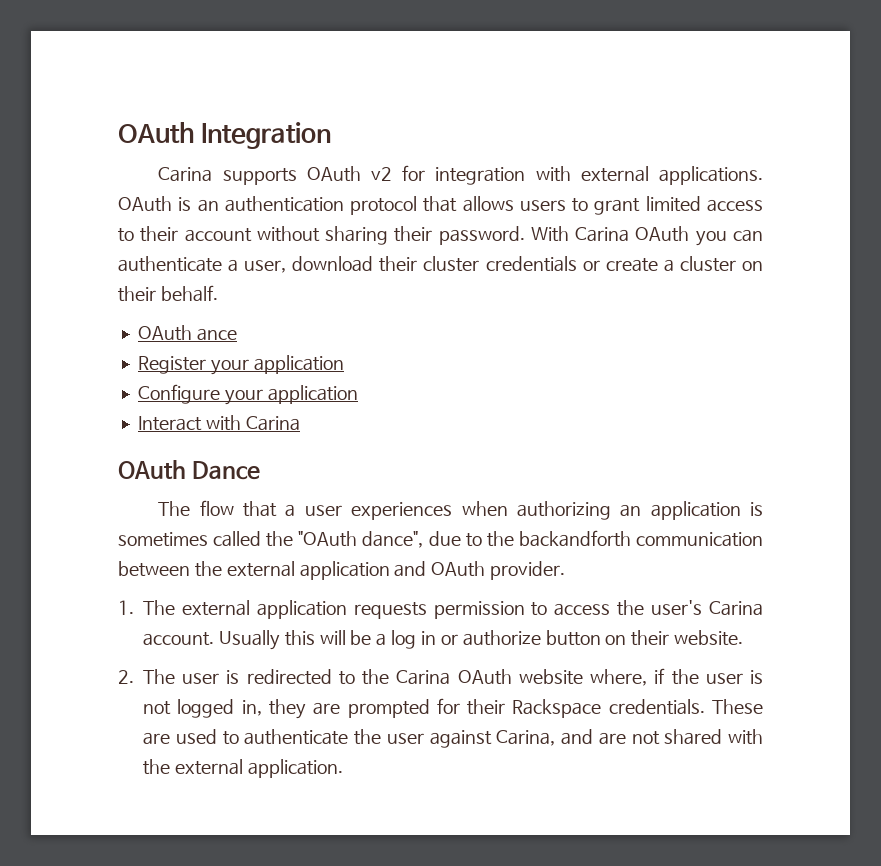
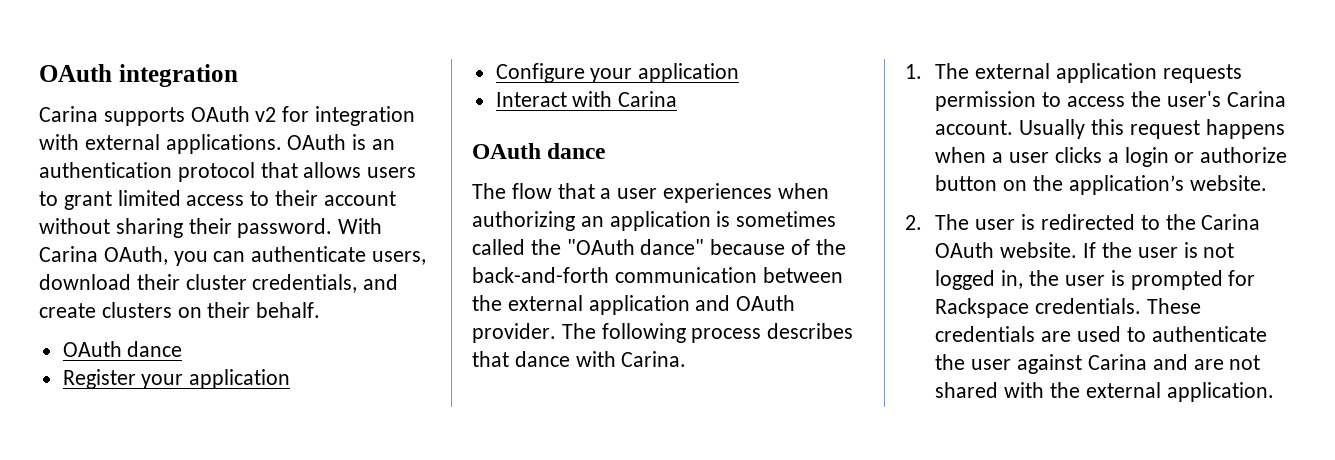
- OAuth Integration
+ OAuth integration
- With Carina OAuth you can authenticate a user, download their cluster credentials or create a cluster on their behalf.
- OAuth ance
+ With Carina OAuth, you can authenticate users, download their cluster credentials, and create clusters on their behalf.
+ OAuth dance
  Interact with Carina
- OAuth Dance
+ OAuth dance
- The flow that a user experiences when authorizing an application is sometimes called the "OAuth dance", due to the backandforth communication between the external application and OAuth provider.
+ The flow that a user experiences when authorizing an application is sometimes called the "OAuth dance" because of the back-and-forth communication between the external application and OAuth provider. The following process describes that dance with Carina.
- Usually this will be a log in or authorize button on their website.
+ Usually this request happens when a user clicks a login or authorize button on the application’s website.
- 2. The user is redirected to the Carina OAuth website where, if the user is not logged in, they are prompted for their Rackspace credentials.
+ 2. The user is redirected to the Carina OAuth website. If the user is not logged in, the user is prompted for Rackspace credentials.
- These are used to authenticate the user against Carina, and are not shared with the external application.
+ These credentials are used to authenticate the user against Carina and are not shared with the external application.

